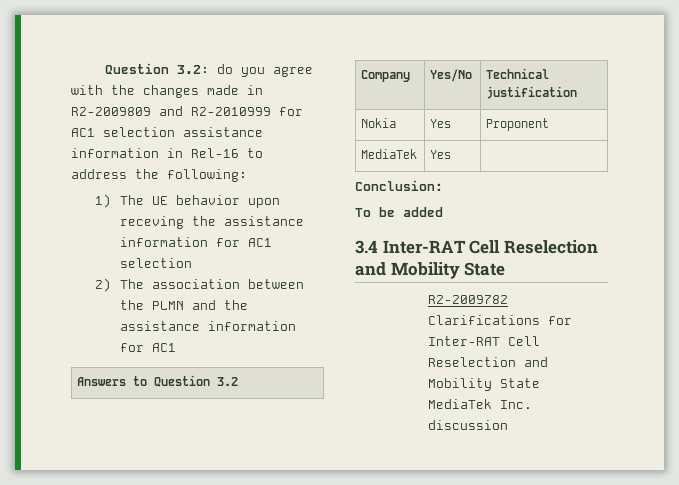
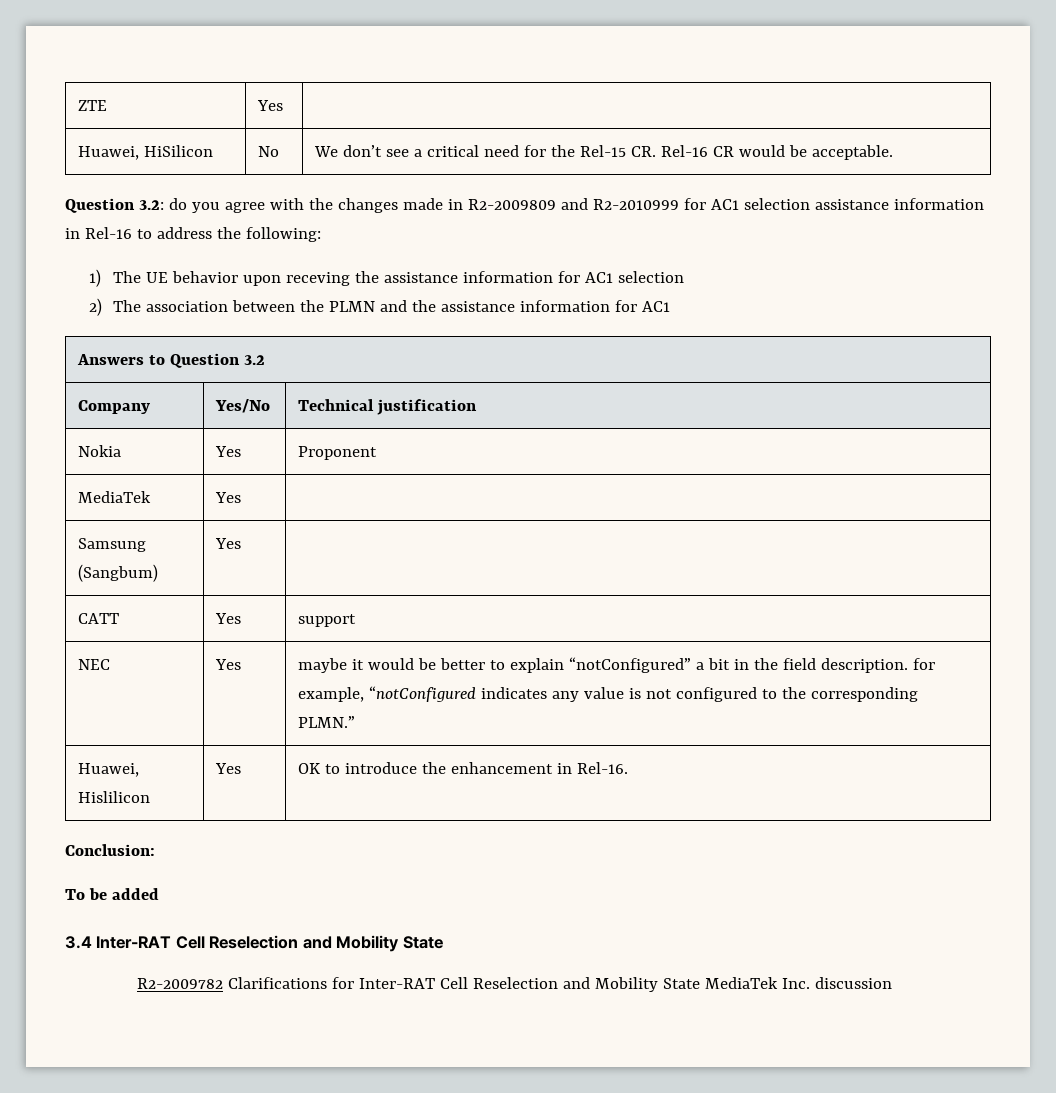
+ ZTE | Yes |
+ Huawei, HiSilicon | No | We don’t see a critical need for the Rel-15 CR. Rel-16 CR would be acceptable.
+ Samsung (Sangbum) | Yes |
+ CATT | Yes | support
+ NEC | Yes | maybe it would be better to explain “notConfigured” a bit in the field description. for example, “notConfigured indicates any value is not configured to the corresponding PLMN.”
+ Huawei, Hislilicon | Yes | OK to introduce the enhancement in Rel-16.

